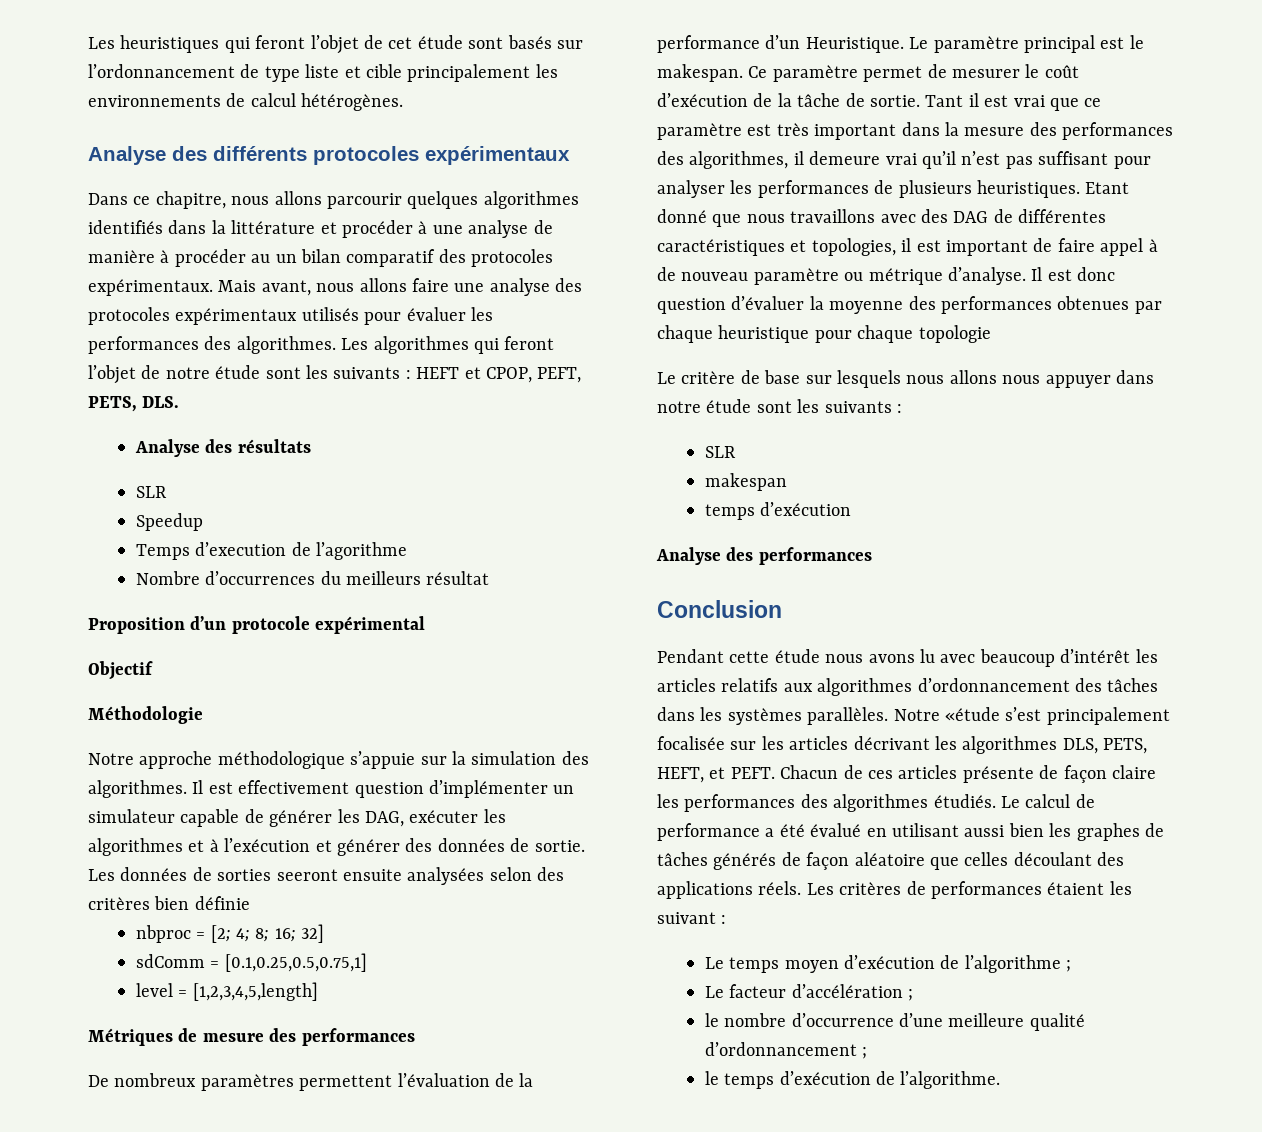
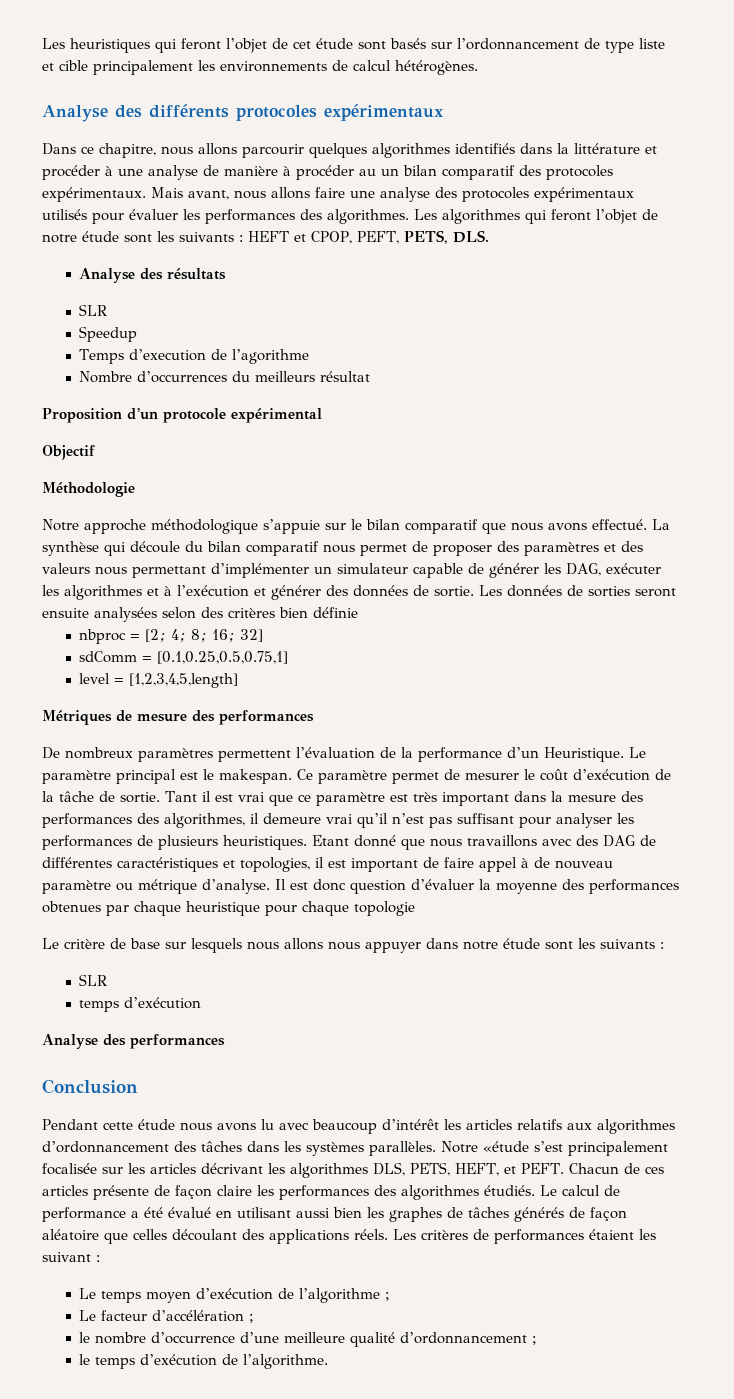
- Notre approche méthodologique s’appuie sur la simulation des algorithmes. Il est effectivement question d’implémenter un simulateur capable de générer les DAG, exécuter les algorithmes et à l’exécution et générer des données de sortie.
+ Notre approche méthodologique s’appuie sur le bilan comparatif que nous avons effectué. La synthèse qui découle du bilan comparatif nous permet de proposer des paramètres et des valeurs nous permettant d’implémenter un simulateur capable de générer les DAG, exécuter les algorithmes et à l’exécution et générer des données de sortie.
- Les données de sorties seeront ensuite analysées selon des critères bien définie
+ Les données de sorties seront ensuite analysées selon des critères bien définie
- makespan

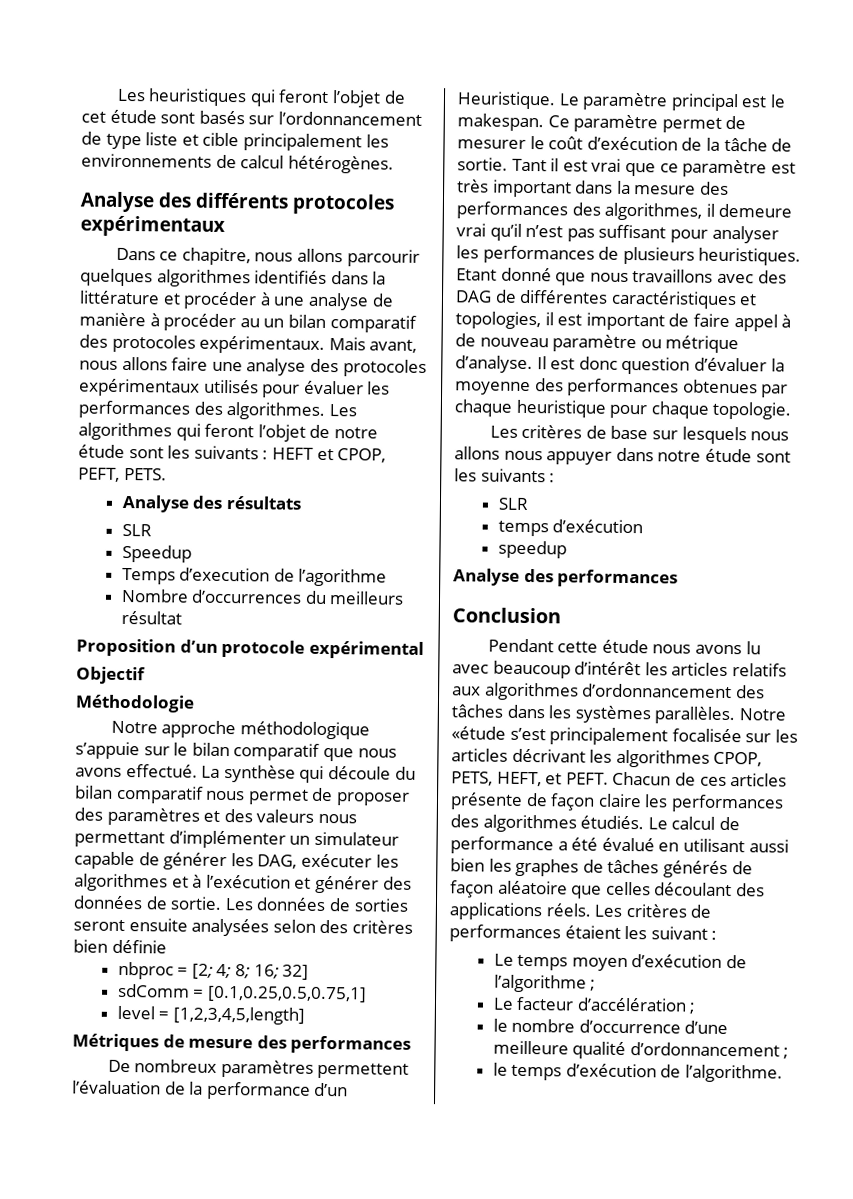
- Les algorithmes qui feront l’objet de notre étude sont les suivants : HEFT et CPOP, PEFT, PETS, DLS.
+ Les algorithmes qui feront l’objet de notre étude sont les suivants : HEFT et CPOP, PEFT, PETS.
- Il est donc question d’évaluer la moyenne des performances obtenues par chaque heuristique pour chaque topologie
- Le critère de base sur lesquels nous allons nous appuyer dans notre étude sont les suivants :
+ Il est donc question d’évaluer la moyenne des performances obtenues par chaque heuristique pour chaque topologie.
+ Les critères de base sur lesquels nous allons nous appuyer dans notre étude sont les suivants :
+ speedup
- Notre «étude s’est principalement focalisée sur les articles décrivant les algorithmes DLS, PETS, HEFT, et PEFT.
+ Notre «étude s’est principalement focalisée sur les articles décrivant les algorithmes CPOP, PETS, HEFT, et PEFT.

